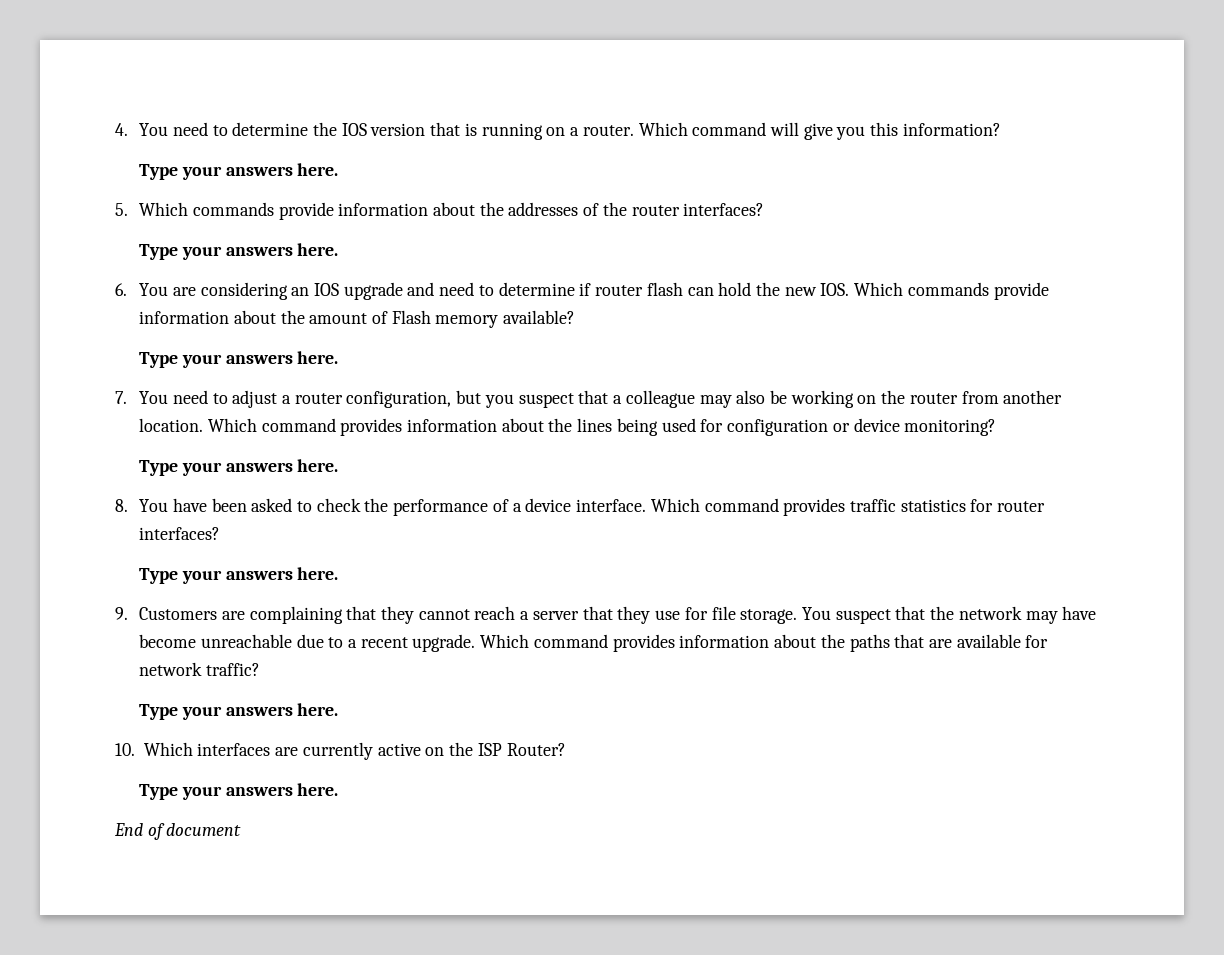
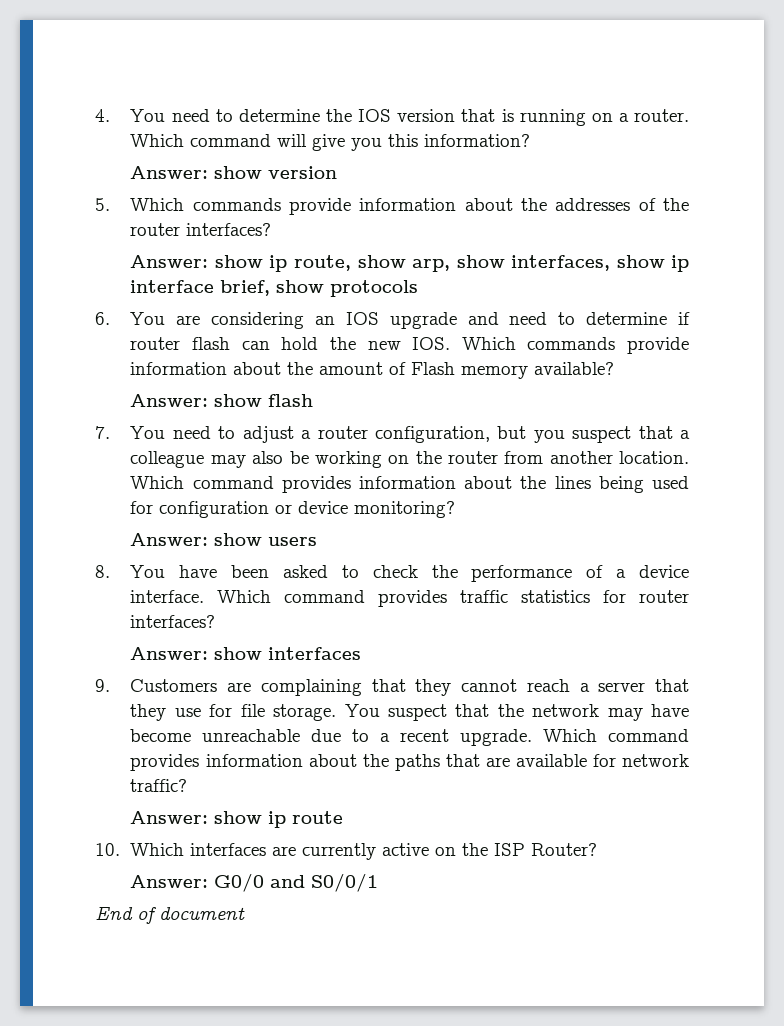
  Which command will give you this information?
- Type your answers here.
+ Answer: show version
  5. Which commands provide information about the addresses of the router interfaces?
- Type your answers here.
+ Answer: show ip route, show arp, show interfaces, show ip interface brief, show protocols
  6. You are considering an IOS upgrade and need to determine if router flash can hold the new IOS. Which commands provide information about the amount of Flash memory available?
- Type your answers here.
+ Answer: show flash
  Which command provides information about the lines being used for configuration or device monitoring?
- Type your answers here.
+ Answer: show users
  Which command provides traffic statistics for router interfaces?
- Type your answers here.
+ Answer: show interfaces
  Which command provides information about the paths that are available for network traffic?
- Type your answers here.
+ Answer: show ip route
  10. Which interfaces are currently active on the ISP Router?
- Type your answers here.
+ Answer: G0/0 and S0/0/1

